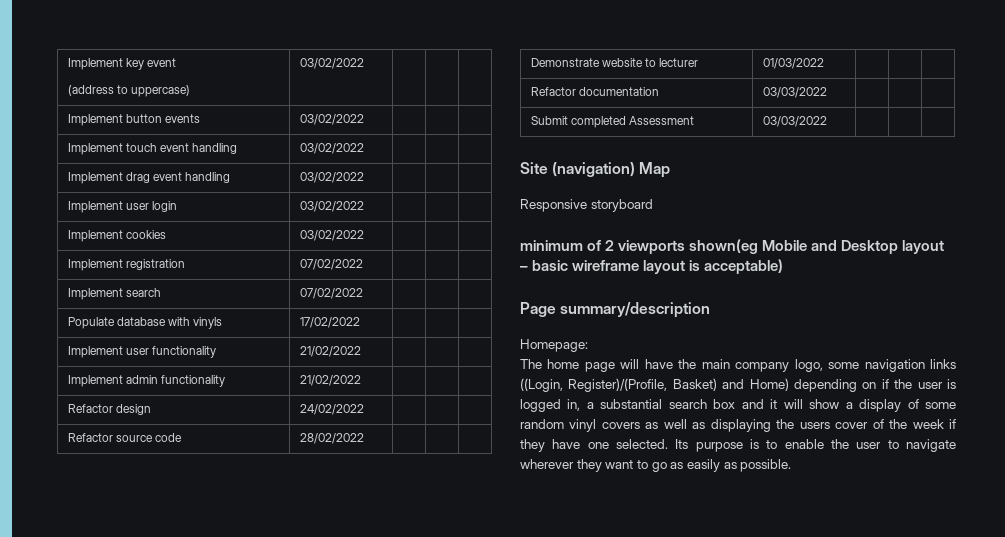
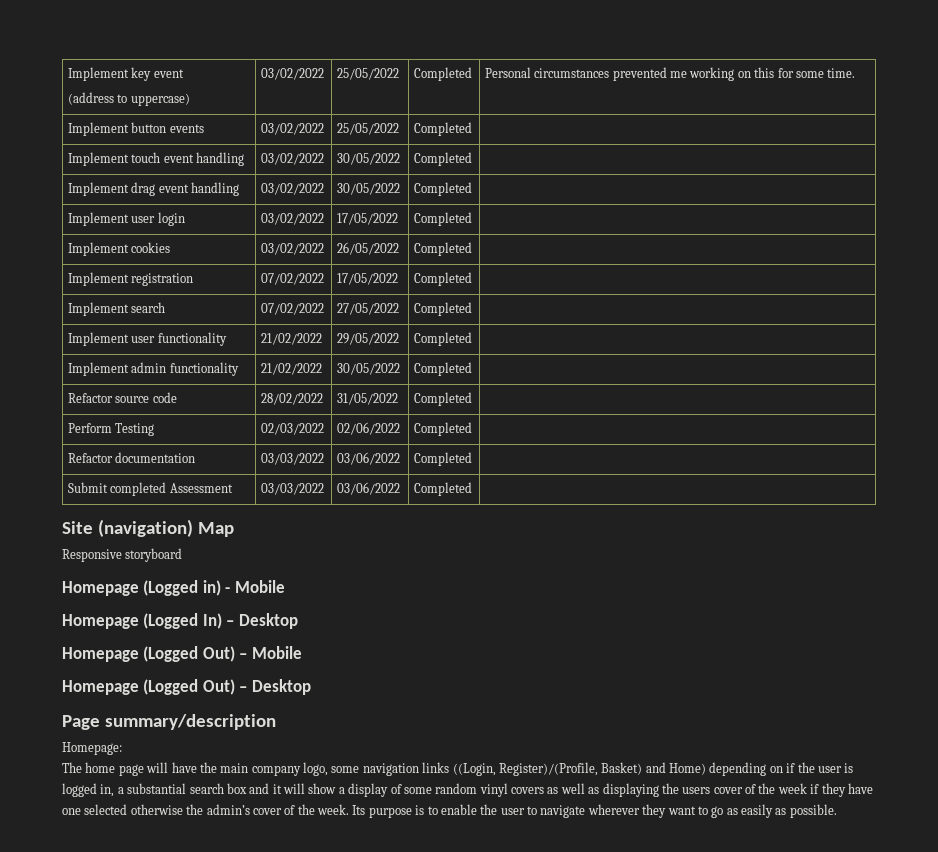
  Implement key event
- (address to uppercase) | 03/02/2022 | | |
+ (address to uppercase) | 03/02/2022 | 25/05/2022 | Completed | Personal circumstances prevented me working on this for some time.
- Implement button events | 03/02/2022 | | |
+ Implement button events | 03/02/2022 | 25/05/2022 | Completed |
- Implement touch event handling | 03/02/2022 | | |
+ Implement touch event handling | 03/02/2022 | 30/05/2022 | Completed |
- Implement drag event handling | 03/02/2022 | | |
+ Implement drag event handling | 03/02/2022 | 30/05/2022 | Completed |
- Implement user login | 03/02/2022 | | |
+ Implement user login | 03/02/2022 | 17/05/2022 | Completed |
- Implement cookies | 03/02/2022 | | |
+ Implement cookies | 03/02/2022 | 26/05/2022 | Completed |
- Implement registration | 07/02/2022 | | |
+ Implement registration | 07/02/2022 | 17/05/2022 | Completed |
- Implement search | 07/02/2022 | | |
- Populate database with vinyls | 17/02/2022 | | |
+ Implement search | 07/02/2022 | 27/05/2022 | Completed |
- Implement user functionality | 21/02/2022 | | |
+ Implement user functionality | 21/02/2022 | 29/05/2022 | Completed |
- Implement admin functionality | 21/02/2022 | | |
- Refactor design | 24/02/2022 | | |
+ Implement admin functionality | 21/02/2022 | 30/05/2022 | Completed |
- Refactor source code | 28/02/2022 | | |
- Demonstrate website to lecturer | 01/03/2022 | | |
+ Refactor source code | 28/02/2022 | 31/05/2022 | Completed |
+ Perform Testing | 02/03/2022 | 02/06/2022 | Completed |
- Refactor documentation | 03/03/2022 | | |
+ Refactor documentation | 03/03/2022 | 03/06/2022 | Completed |
- Submit completed Assessment | 03/03/2022 | | |
+ Submit completed Assessment | 03/03/2022 | 03/06/2022 | Completed |
- minimum of 2 viewports shown(eg Mobile and Desktop layout – basic wireframe layout is acceptable)
+ Homepage (Logged in) - Mobile
+ Homepage (Logged In) – Desktop
+ Homepage (Logged Out) – Mobile
+ Homepage (Logged Out) – Desktop
- The home page will have the main company logo, some navigation links ((Login, Register)/(Profile, Basket) and Home) depending on if the user is logged in, a substantial search box and it will show a display of some random vinyl covers as well as displaying the users cover of the week if they have one selected.
+ The home page will have the main company logo, some navigation links ((Login, Register)/(Profile, Basket) and Home) depending on if the user is logged in, a substantial search box and it will show a display of some random vinyl covers as well as displaying the users cover of the week if they have one selected otherwise the admin’s cover of the week.

